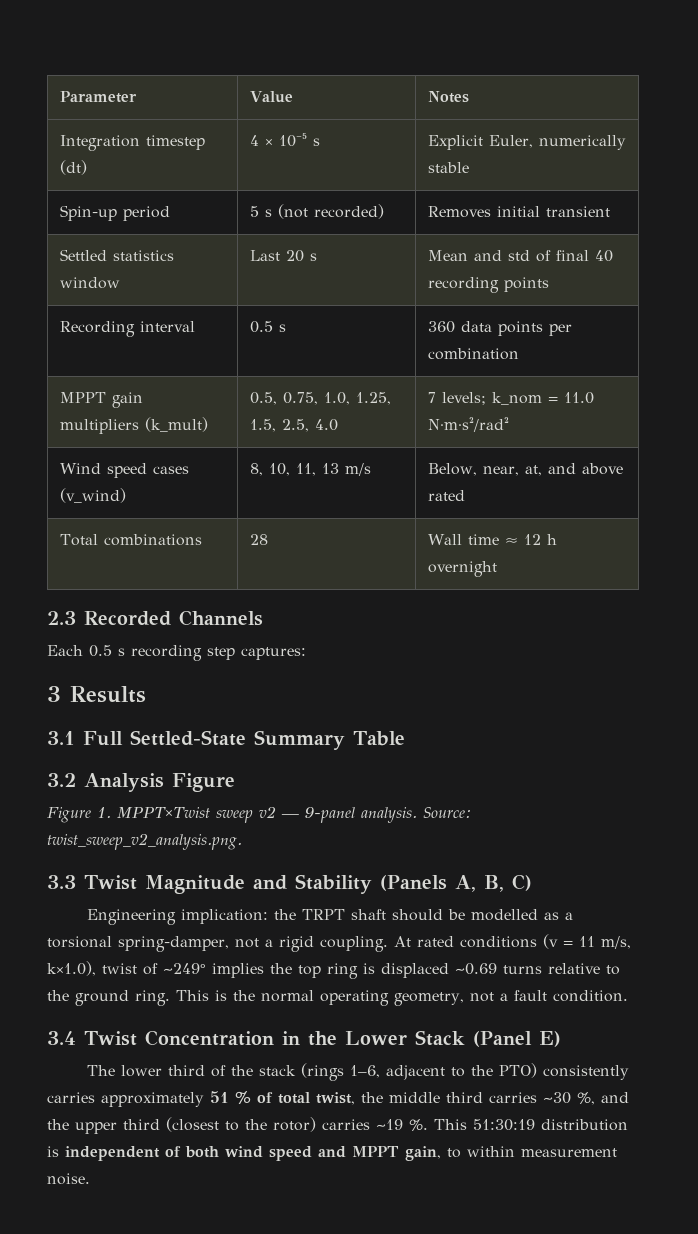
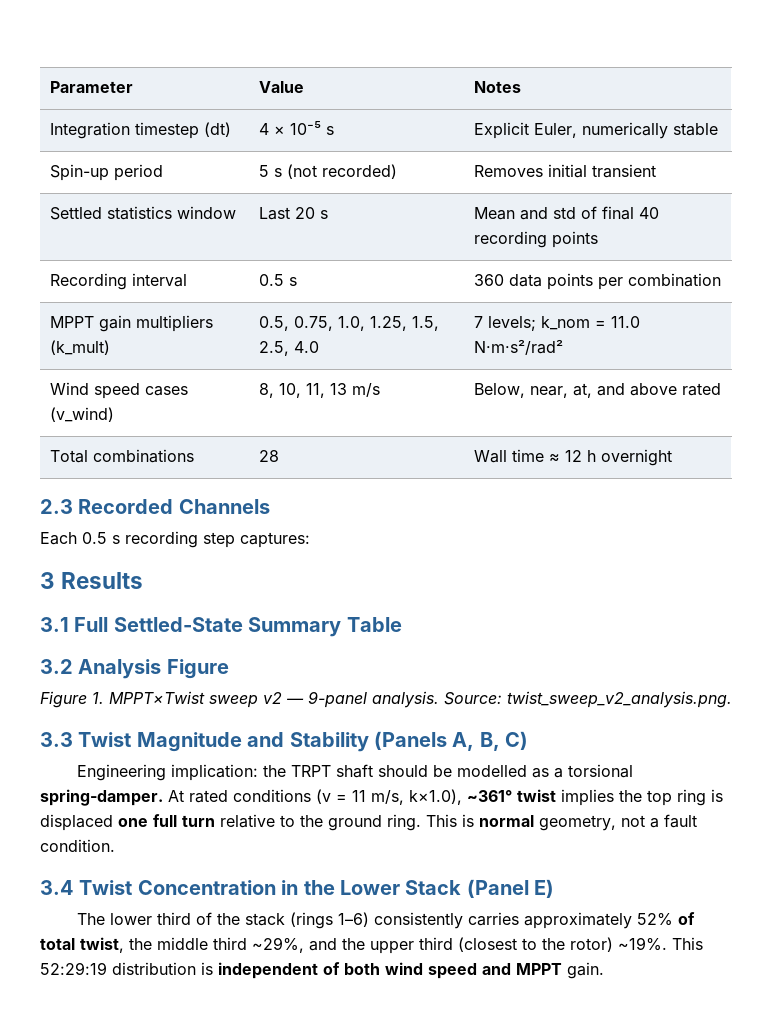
- Engineering implication: the TRPT shaft should be modelled as a torsional spring-damper, not a rigid coupling.
+ Engineering implication: the TRPT shaft should be modelled as a torsional spring-damper.
- At rated conditions (v = 11 m/s, k×1.0), twist of ~249° implies the top ring is displaced ~0.69 turns relative to the ground ring.
+ At rated conditions (v = 11 m/s, k×1.0), ~361° twist implies the top ring is displaced one full turn relative to the ground ring.
- This is the normal operating geometry, not a fault condition.
+ This is normal geometry, not a fault condition.
- The lower third of the stack (rings 1–6, adjacent to the PTO) consistently carries approximately 51 % of total twist, the middle third carries ~30 %, and the upper third (closest to the rotor) carries ~19 %. This 51:30:19 distribution is independent of both wind speed and MPPT gain, to within measurement noise.
+ The lower third of the stack (rings 1–6) consistently carries approximately 52% of total twist, the middle third ~29%, and the upper third (closest to the rotor) ~19%. This 52:29:19 distribution is independent of both wind speed and MPPT gain.

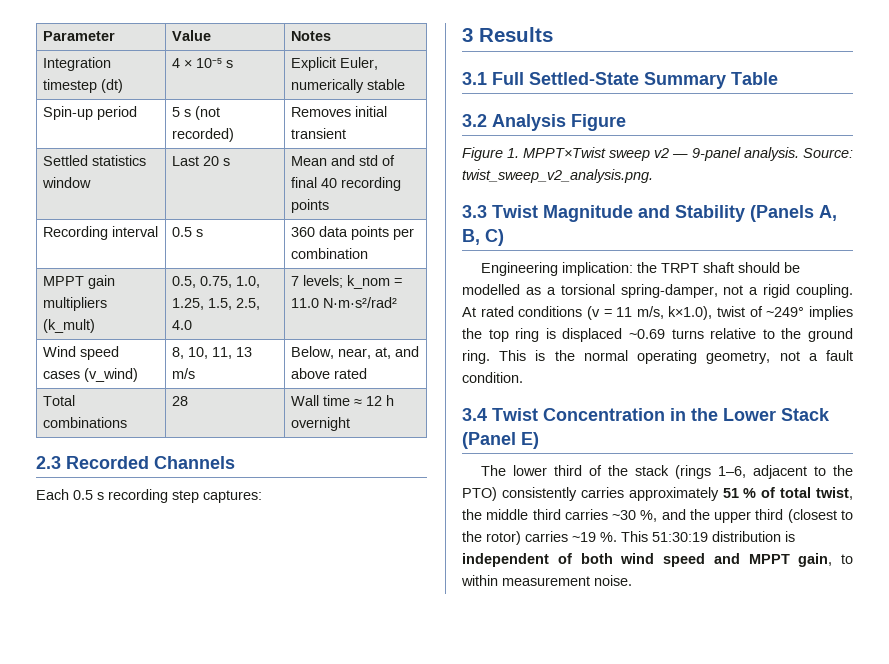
- Engineering implication: the TRPT shaft should be modelled as a torsional spring-damper.
+ Engineering implication: the TRPT shaft should be modelled as a torsional spring-damper, not a rigid coupling.
- At rated conditions (v = 11 m/s, k×1.0), ~361° twist implies the top ring is displaced one full turn relative to the ground ring.
+ At rated conditions (v = 11 m/s, k×1.0), twist of ~249° implies the top ring is displaced ~0.69 turns relative to the ground ring.
- This is normal geometry, not a fault condition.
+ This is the normal operating geometry, not a fault condition.
- The lower third of the stack (rings 1–6) consistently carries approximately 52% of total twist, the middle third ~29%, and the upper third (closest to the rotor) ~19%. This 52:29:19 distribution is independent of both wind speed and MPPT gain.
+ The lower third of the stack (rings 1–6, adjacent to the PTO) consistently carries approximately 51 % of total twist, the middle third carries ~30 %, and the upper third (closest to the rotor) carries ~19 %. This 51:30:19 distribution is independent of both wind speed and MPPT gain, to within measurement noise.

